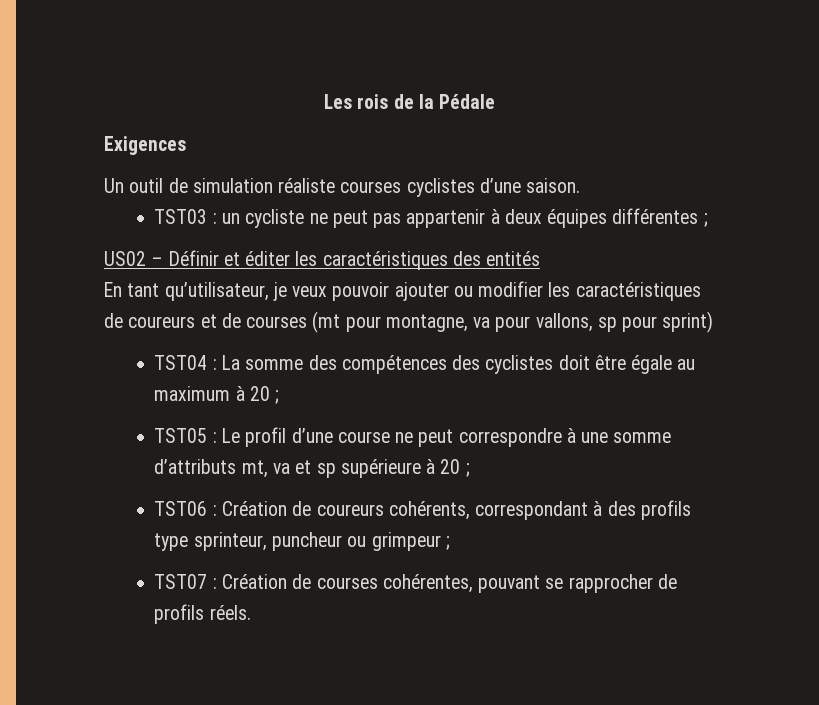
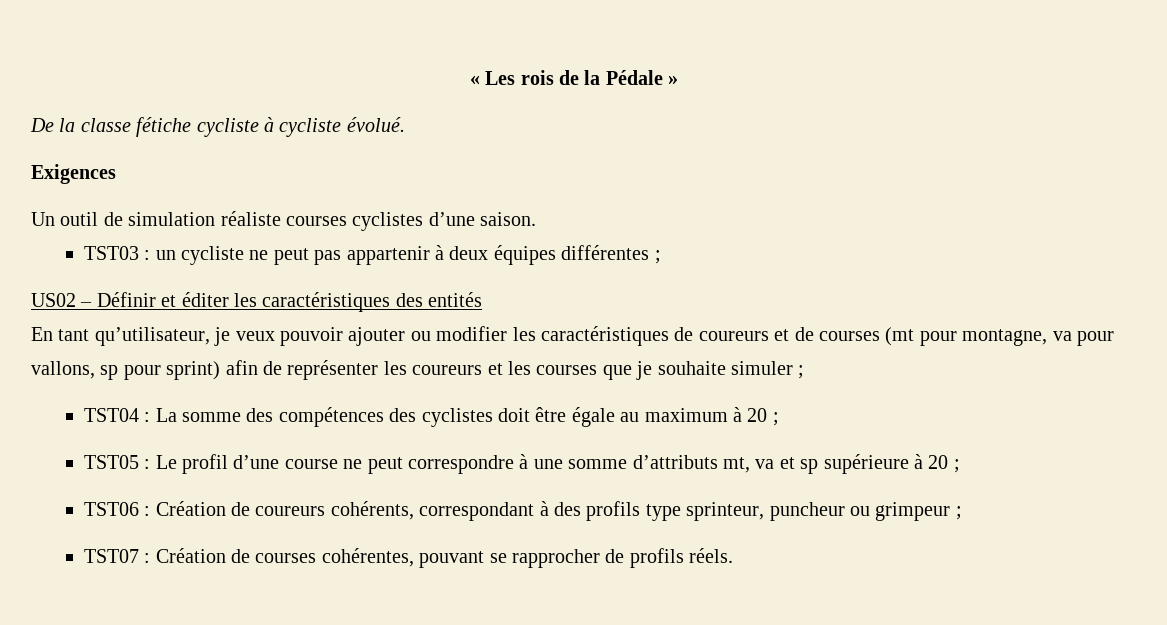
- Les rois de la Pédale
+ « Les rois de la Pédale »
+ De la classe fétiche cycliste à cycliste évolué.
- En tant qu’utilisateur, je veux pouvoir ajouter ou modifier les caractéristiques de coureurs et de courses (mt pour montagne, va pour vallons, sp pour sprint)
+ En tant qu’utilisateur, je veux pouvoir ajouter ou modifier les caractéristiques de coureurs et de courses (mt pour montagne, va pour vallons, sp pour sprint) afin de représenter les coureurs et les courses que je souhaite simuler ;

